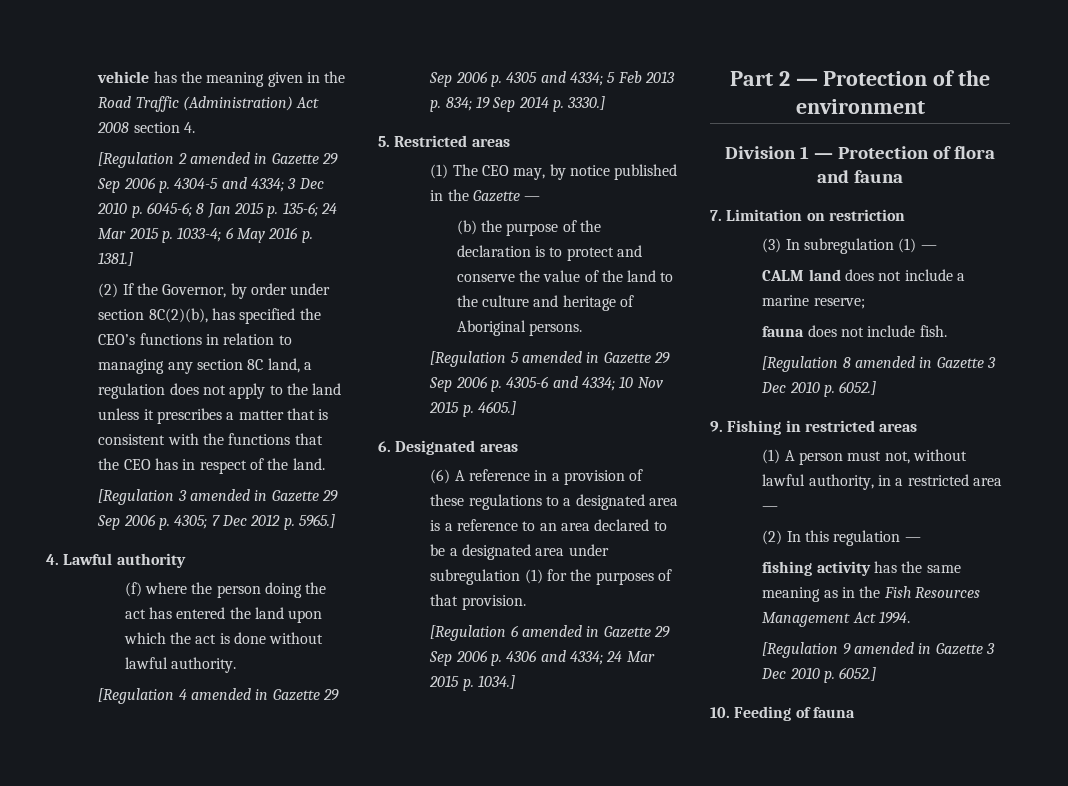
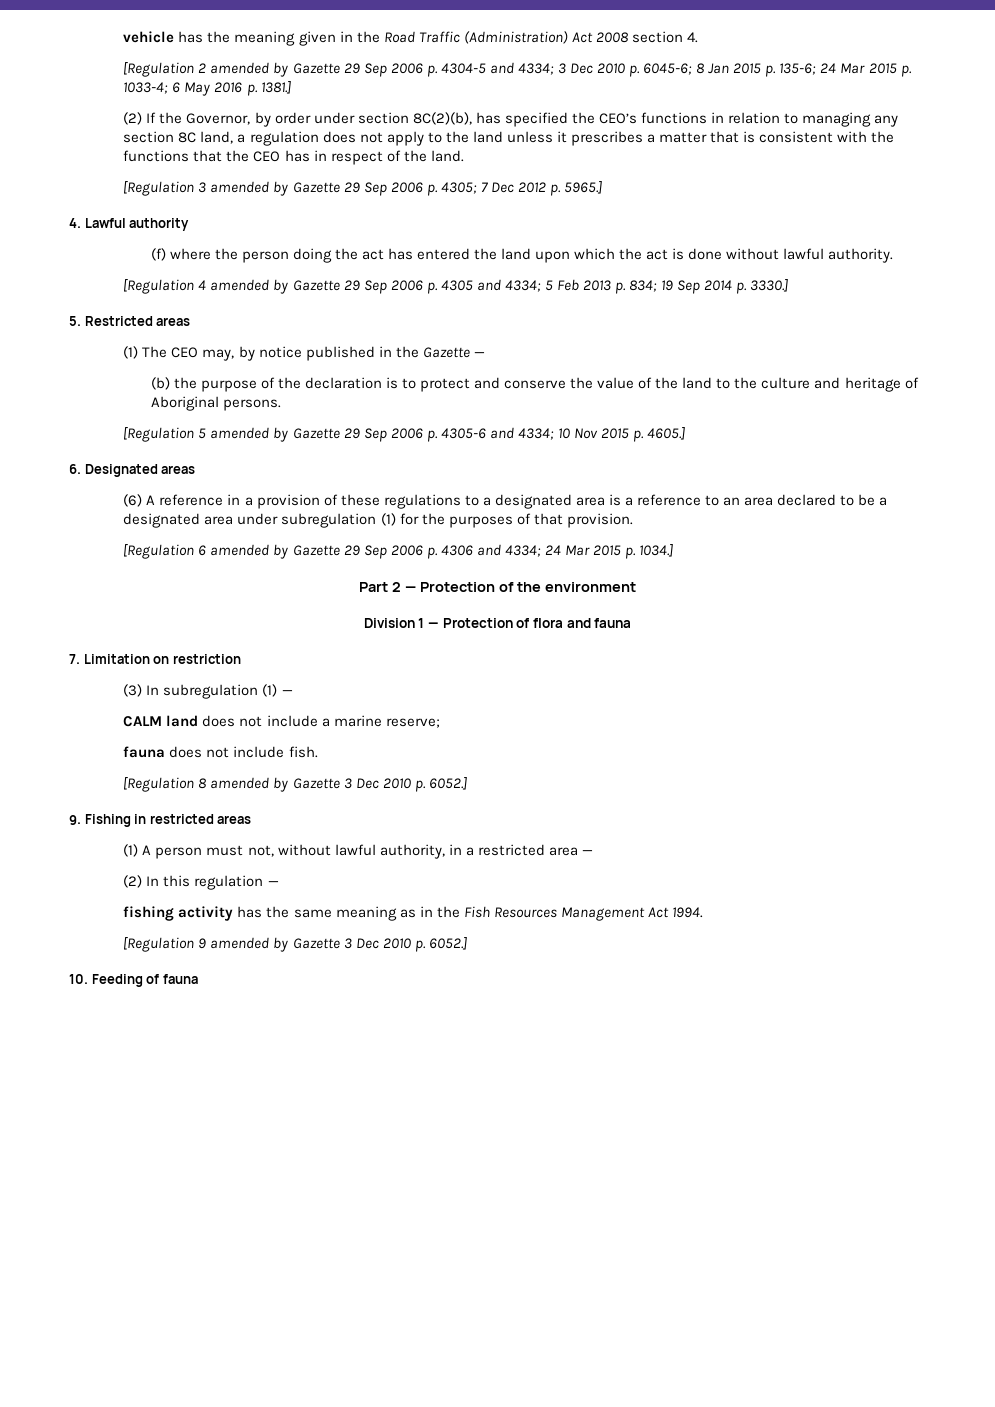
- [Regulation 2 amended in Gazette 29 Sep 2006 p. 4304-5 and 4334; 3 Dec 2010 p. 6045-6; 8 Jan 2015 p. 135-6; 24 Mar 2015 p. 1033-4; 6 May 2016 p. 1381.]
+ [Regulation 2 amended by Gazette 29 Sep 2006 p. 4304-5 and 4334; 3 Dec 2010 p. 6045-6; 8 Jan 2015 p. 135-6; 24 Mar 2015 p. 1033-4; 6 May 2016 p. 1381.]
- [Regulation 3 amended in Gazette 29 Sep 2006 p. 4305; 7 Dec 2012 p. 5965.]
+ [Regulation 3 amended by Gazette 29 Sep 2006 p. 4305; 7 Dec 2012 p. 5965.]
- [Regulation 4 amended in Gazette 29 Sep 2006 p. 4305 and 4334; 5 Feb 2013 p. 834; 19 Sep 2014 p. 3330.]
+ [Regulation 4 amended by Gazette 29 Sep 2006 p. 4305 and 4334; 5 Feb 2013 p. 834; 19 Sep 2014 p. 3330.]
- [Regulation 5 amended in Gazette 29 Sep 2006 p. 4305-6 and 4334; 10 Nov 2015 p. 4605.]
+ [Regulation 5 amended by Gazette 29 Sep 2006 p. 4305-6 and 4334; 10 Nov 2015 p. 4605.]
- [Regulation 6 amended in Gazette 29 Sep 2006 p. 4306 and 4334; 24 Mar 2015 p. 1034.]
+ [Regulation 6 amended by Gazette 29 Sep 2006 p. 4306 and 4334; 24 Mar 2015 p. 1034.]
- [Regulation 8 amended in Gazette 3 Dec 2010 p. 6052.]
+ [Regulation 8 amended by Gazette 3 Dec 2010 p. 6052.]
- [Regulation 9 amended in Gazette 3 Dec 2010 p. 6052.]
+ [Regulation 9 amended by Gazette 3 Dec 2010 p. 6052.]

